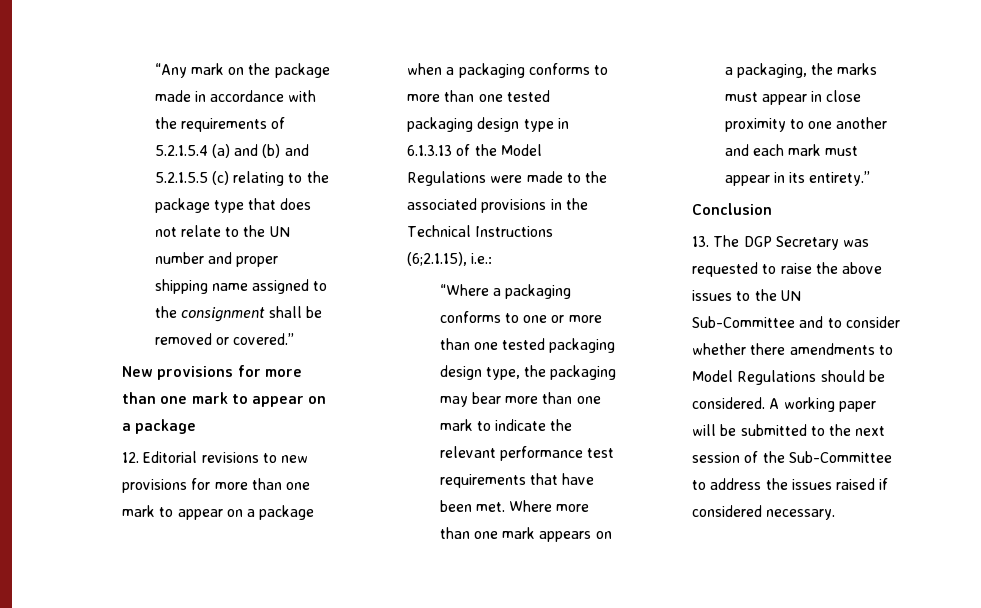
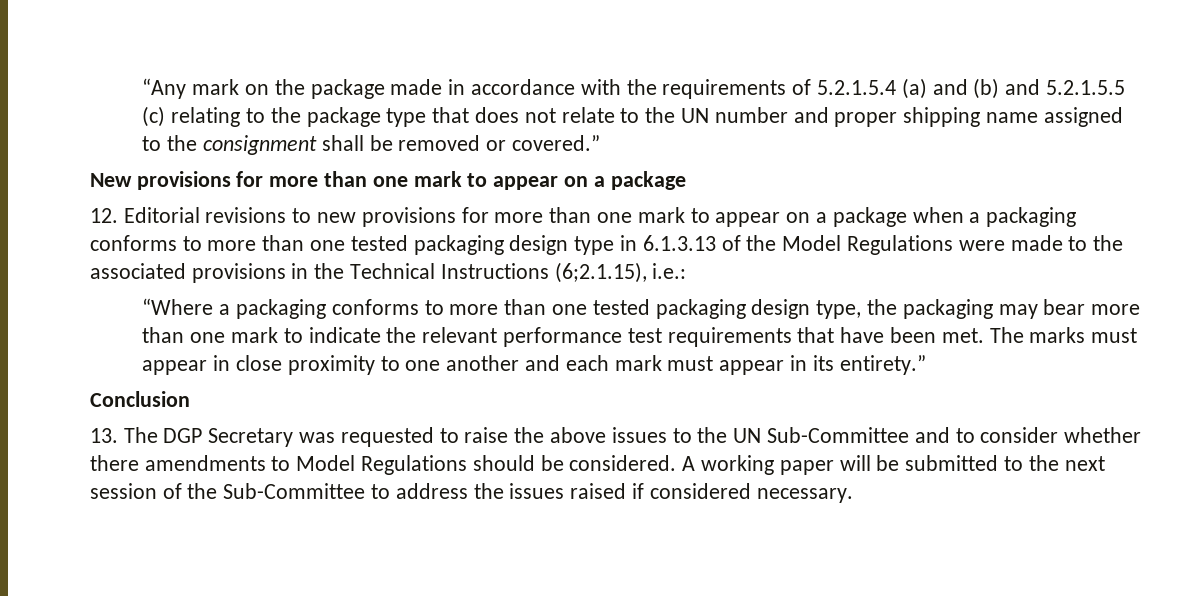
- “Where a packaging conforms to one or more than one tested packaging design type, the packaging may bear more than one mark to indicate the relevant performance test requirements that have been met.
+ “Where a packaging conforms to more than one tested packaging design type, the packaging may bear more than one mark to indicate the relevant performance test requirements that have been met.
- Where more than one mark appears on a packaging, the marks must appear in close proximity to one another and each mark must appear in its entirety.”
+ The marks must appear in close proximity to one another and each mark must appear in its entirety.”

